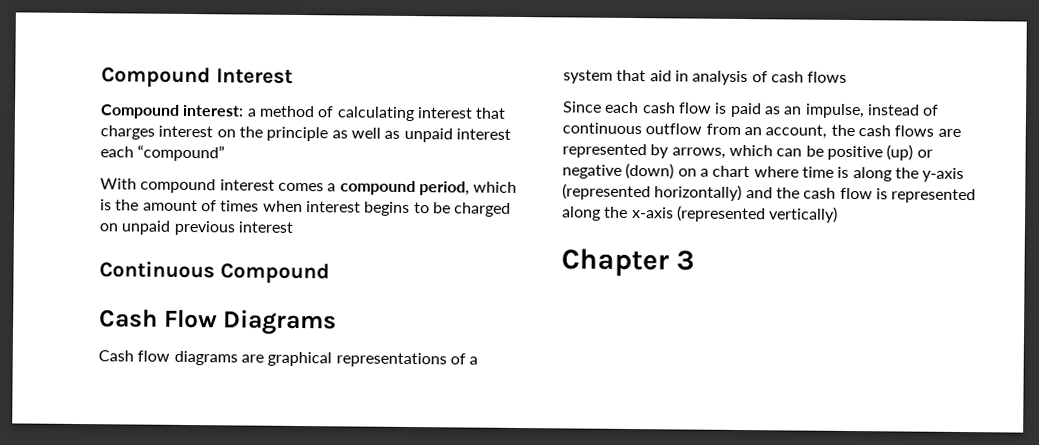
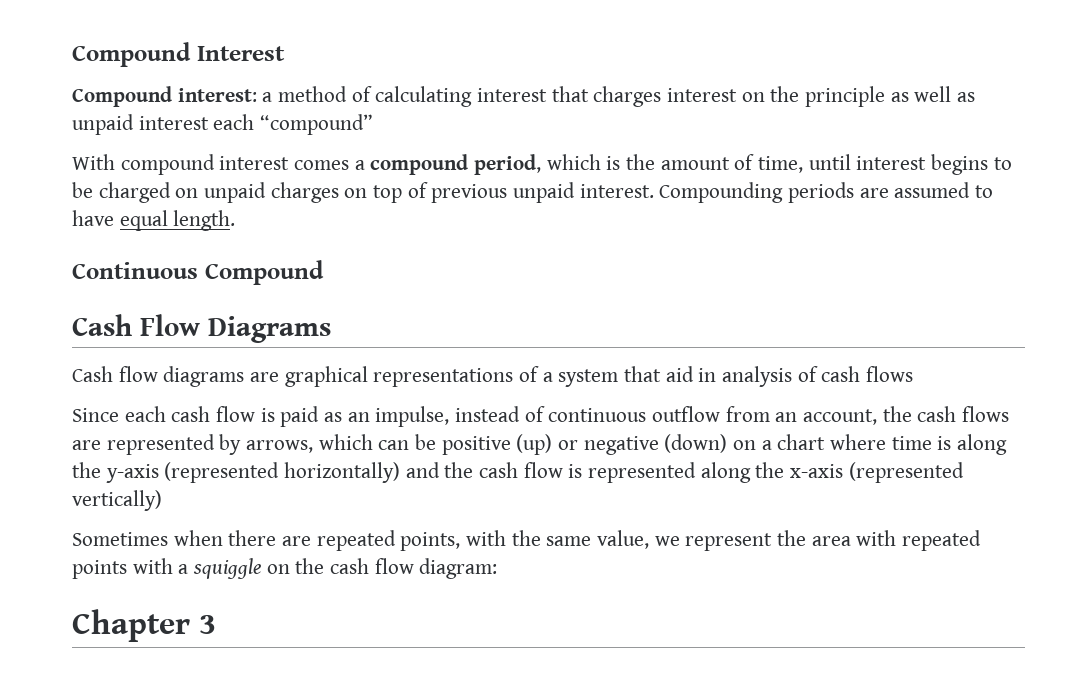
- With compound interest comes a compound period, which is the amount of times when interest begins to be charged on unpaid previous interest
+ With compound interest comes a compound period, which is the amount of time, until interest begins to be charged on unpaid charges on top of previous unpaid interest. Compounding periods are assumed to have equal length.
+ Sometimes when there are repeated points, with the same value, we represent the area with repeated points with a squiggle on the cash flow diagram:

